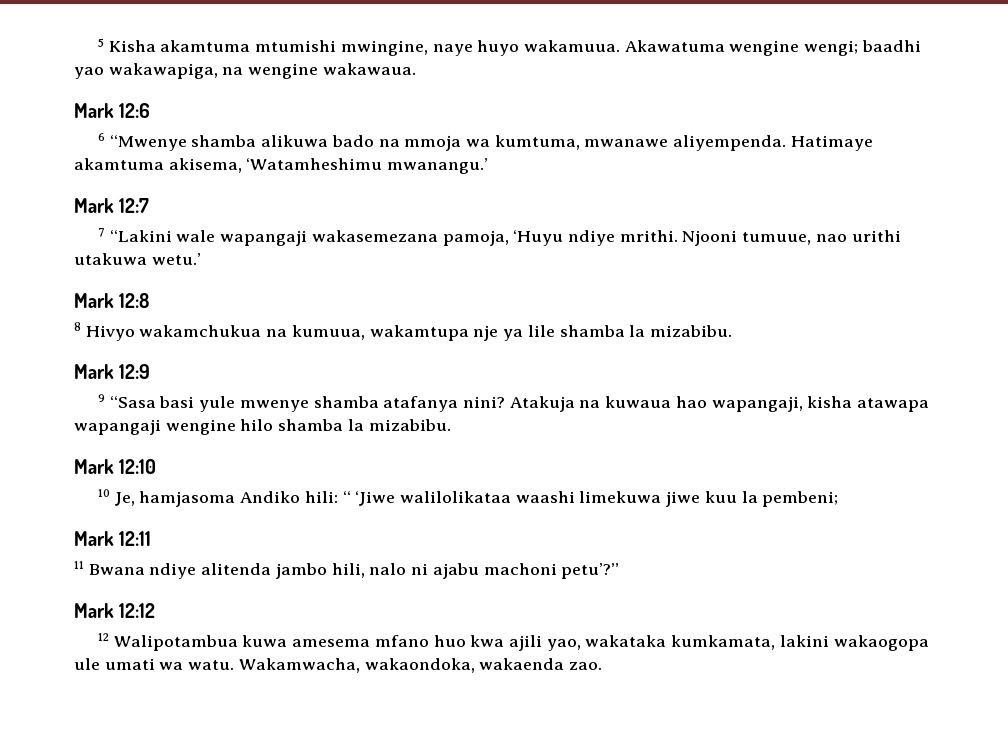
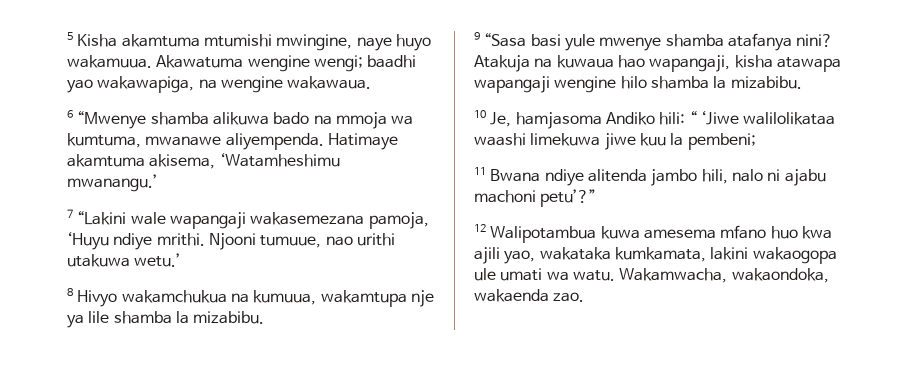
- Mark 12:6
- Mark 12:7
- Mark 12:8
- Mark 12:9
- Mark 12:10
- Mark 12:11
- Mark 12:12

